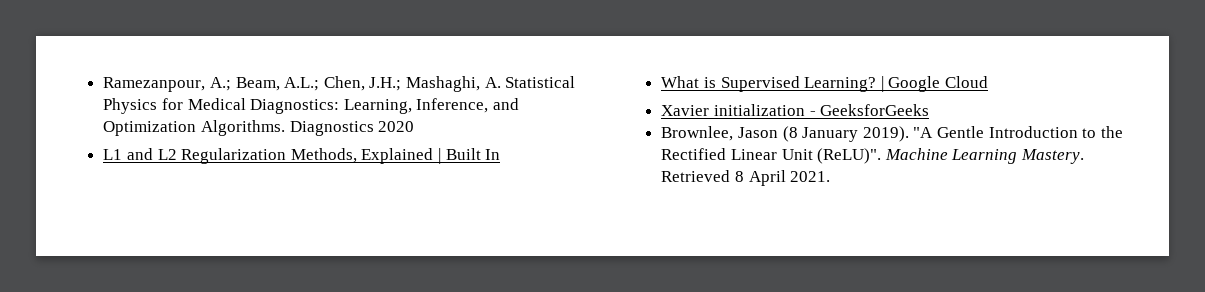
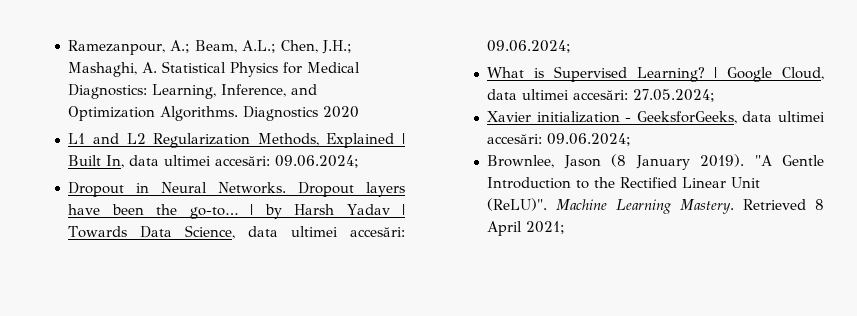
- L1 and L2 Regularization Methods, Explained | Built In
+ L1 and L2 Regularization Methods, Explained | Built In, data ultimei accesări: 09.06.2024;
+ Dropout in Neural Networks. Dropout layers have been the go-to… | by Harsh Yadav | Towards Data Science, data ultimei accesări: 09.06.2024;
- | Google Cloud
- Xavier initialization - GeeksforGeeks
+ | Google Cloud, data ultimei accesări: 27.05.2024;
+ Xavier initialization - GeeksforGeeks, data ultimei accesări: 09.06.2024;
- Retrieved 8 April 2021.
+ Retrieved 8 April 2021;

